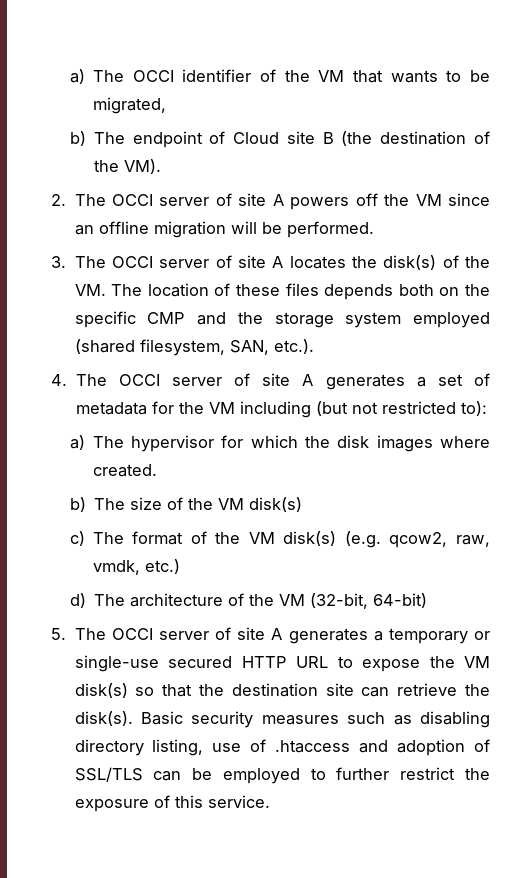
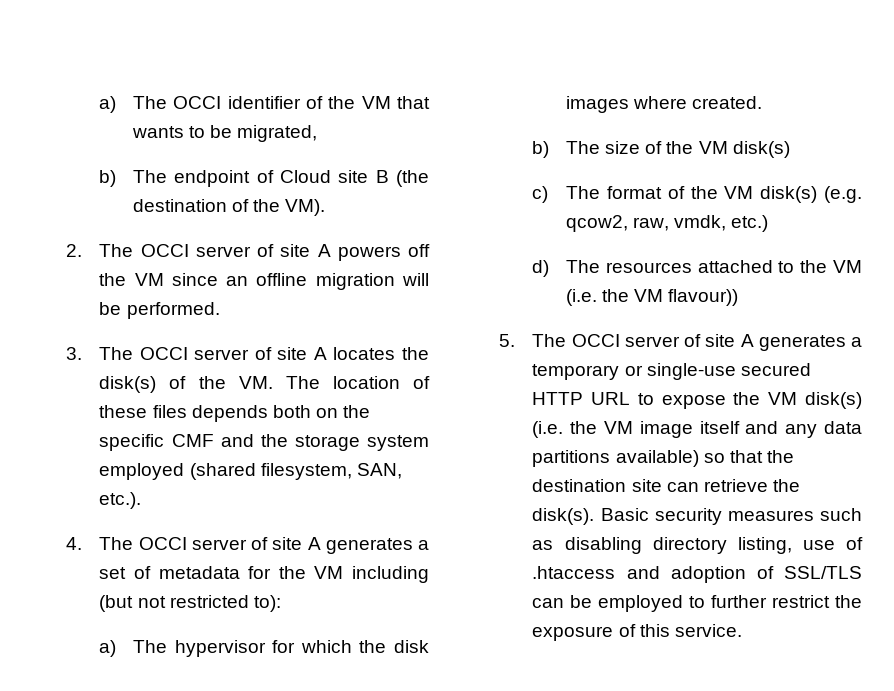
- 3. The OCCI server of site A locates the disk(s) of the VM. The location of these files depends both on the specific CMP and the storage system employed (shared filesystem, SAN, etc.).
+ 3. The OCCI server of site A locates the disk(s) of the VM. The location of these files depends both on the specific CMF and the storage system employed (shared filesystem, SAN, etc.).
- d) The architecture of the VM (32-bit, 64-bit)
+ d) The resources attached to the VM (i.e. the VM flavour))
- 5. The OCCI server of site A generates a temporary or single-use secured HTTP URL to expose the VM disk(s) so that the destination site can retrieve the disk(s).
+ 5. The OCCI server of site A generates a temporary or single-use secured HTTP URL to expose the VM disk(s) (i.e. the VM image itself and any data partitions available) so that the destination site can retrieve the disk(s).

